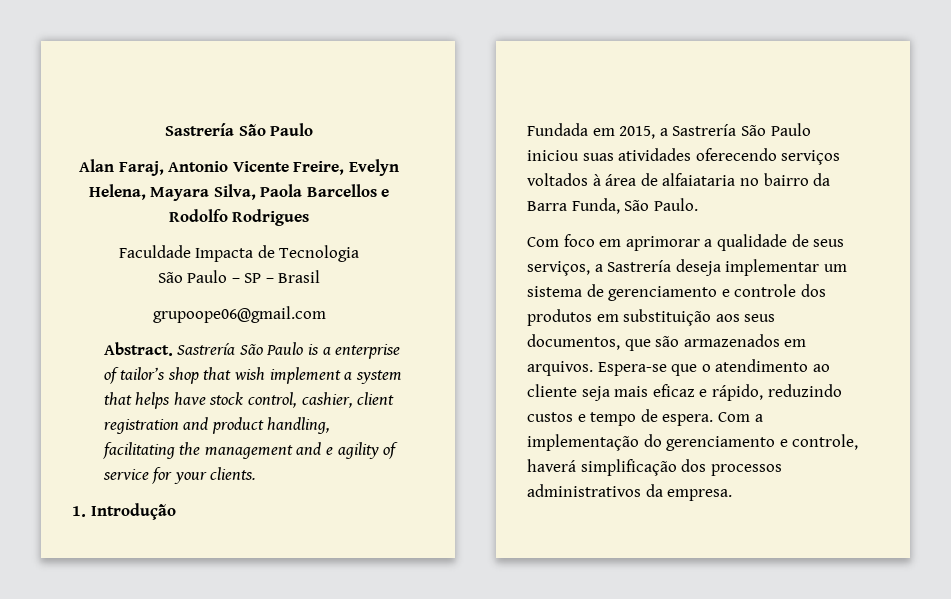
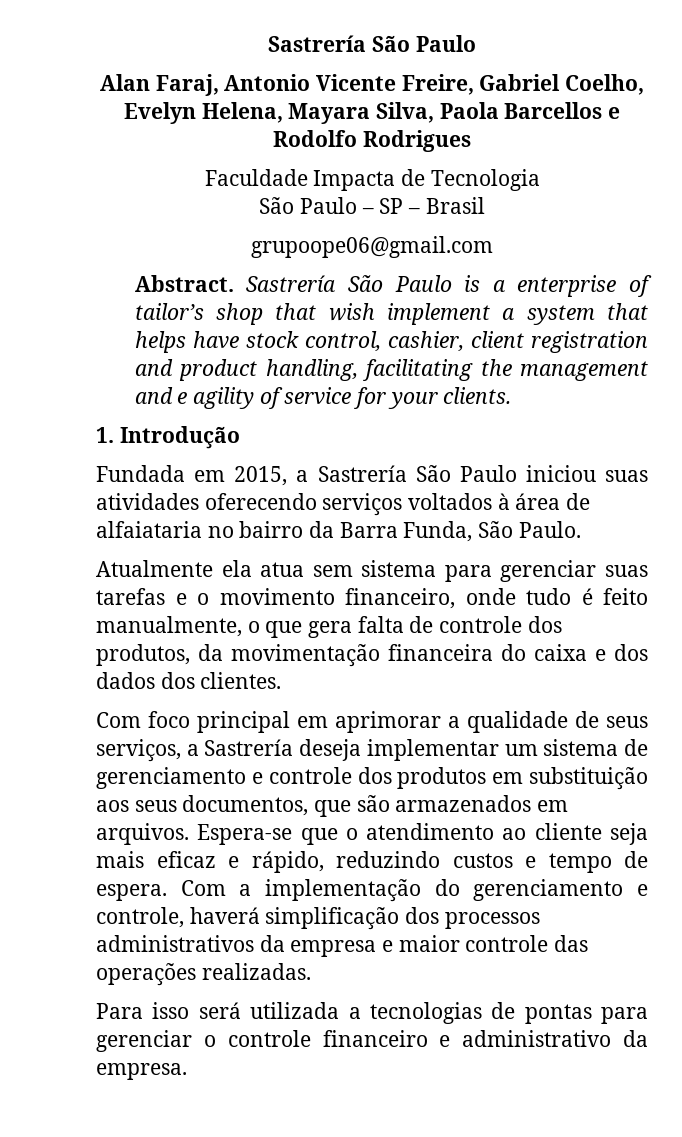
- Alan Faraj, Antonio Vicente Freire, Evelyn Helena, Mayara Silva, Paola Barcellos e Rodolfo Rodrigues
+ Alan Faraj, Antonio Vicente Freire, Gabriel Coelho, Evelyn Helena, Mayara Silva, Paola Barcellos e Rodolfo Rodrigues
+ Atualmente ela atua sem sistema para gerenciar suas tarefas e o movimento financeiro, onde tudo é feito manualmente, o que gera falta de controle dos produtos, da movimentação financeira do caixa e dos dados dos clientes.
- Com foco em aprimorar a qualidade de seus serviços, a Sastrería deseja implementar um sistema de gerenciamento e controle dos produtos em substituição aos seus documentos, que são armazenados em arquivos.
+ Com foco principal em aprimorar a qualidade de seus serviços, a Sastrería deseja implementar um sistema de gerenciamento e controle dos produtos em substituição aos seus documentos, que são armazenados em arquivos.
- Com a implementação do gerenciamento e controle, haverá simplificação dos processos administrativos da empresa.
+ Com a implementação do gerenciamento e controle, haverá simplificação dos processos administrativos da empresa e maior controle das operações realizadas.
+ Para isso será utilizada a tecnologias de pontas para gerenciar o controle financeiro e administrativo da empresa.

